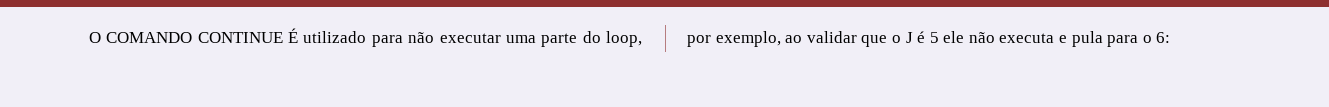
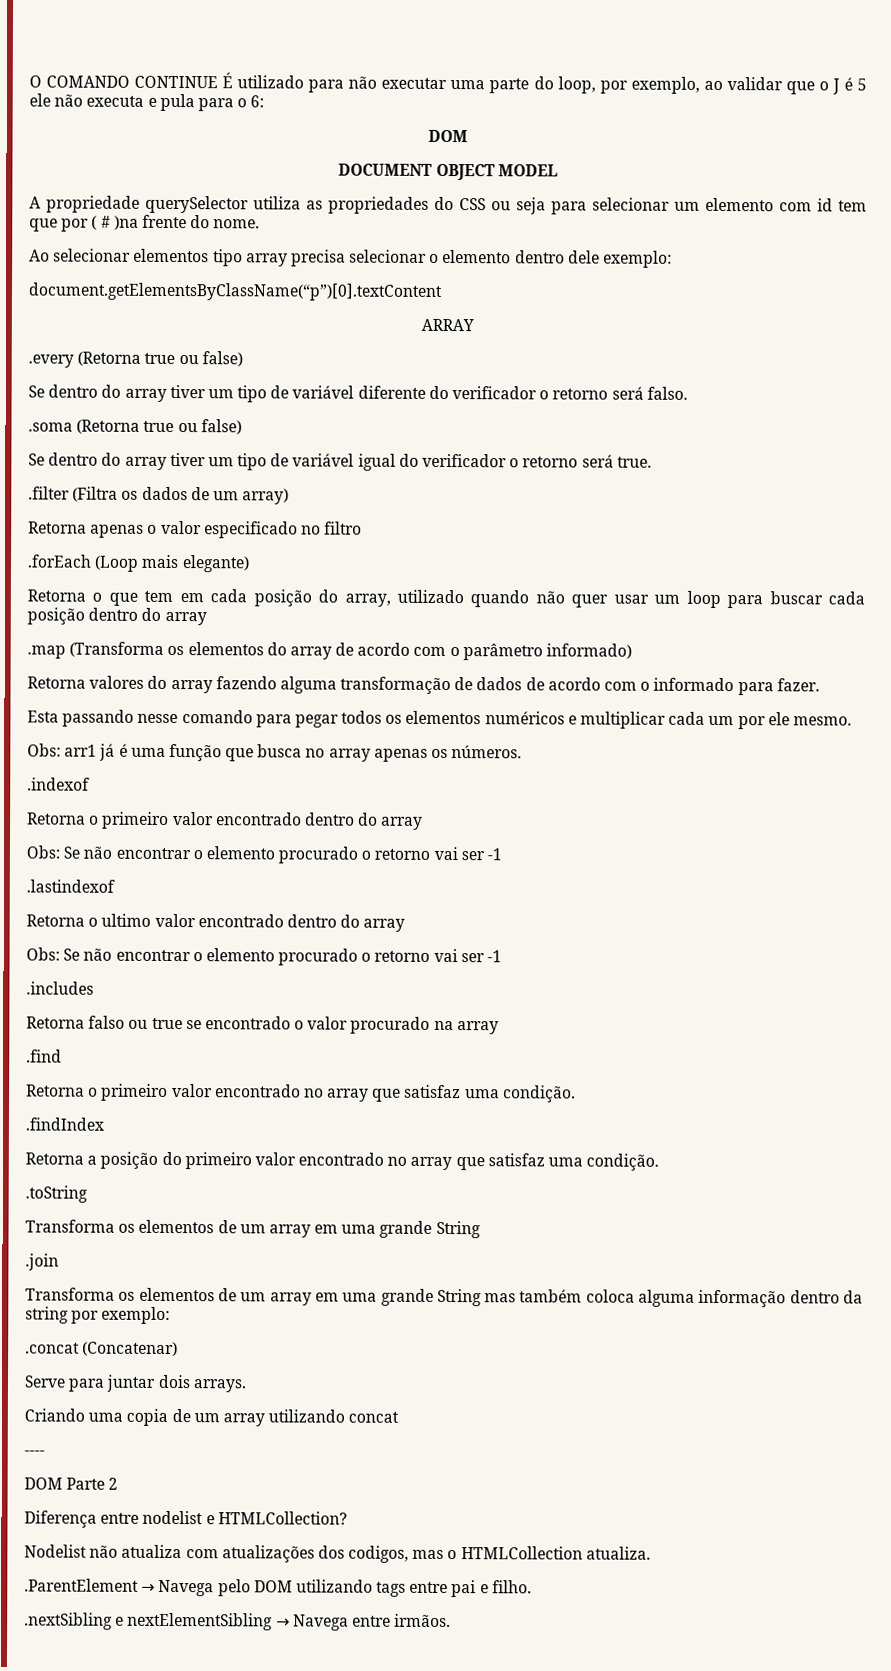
  O COMANDO CONTINUE É utilizado para não executar uma parte do loop, por exemplo, ao validar que o J é 5 ele não executa e pula para o 6:
+ DOM
+ DOCUMENT OBJECT MODEL
+ A propriedade querySelector utiliza as propriedades do CSS ou seja para selecionar um elemento com id tem que por ( # )na frente do nome.
+ Ao selecionar elementos tipo array precisa selecionar o elemento dentro dele exemplo:
+ document.getElementsByClassName(“p”)[0].textContent
+ ARRAY
+ .every (Retorna true ou false)
+ Se dentro do array tiver um tipo de variável diferente do verificador o retorno será falso.
+ .soma (Retorna true ou false)
+ Se dentro do array tiver um tipo de variável igual do verificador o retorno será true.
+ .filter (Filtra os dados de um array)
+ Retorna apenas o valor especificado no filtro
+ .forEach (Loop mais elegante)
+ Retorna o que tem em cada posição do array, utilizado quando não quer usar um loop para buscar cada posição dentro do array
+ .map (Transforma os elementos do array de acordo com o parâmetro informado)
+ Retorna valores do array fazendo alguma transformação de dados de acordo com o informado para fazer.
+ Esta passando nesse comando para pegar todos os elementos numéricos e multiplicar cada um por ele mesmo.
+ Obs: arr1 já é uma função que busca no array apenas os números.
+ .indexof
+ Retorna o primeiro valor encontrado dentro do array
+ Obs: Se não encontrar o elemento procurado o retorno vai ser -1
+ .lastindexof
+ Retorna o ultimo valor encontrado dentro do array
+ Obs: Se não encontrar o elemento procurado o retorno vai ser -1
+ .includes
+ Retorna falso ou true se encontrado o valor procurado na array
+ .find
+ Retorna o primeiro valor encontrado no array que satisfaz uma condição.
+ .findIndex
+ Retorna a posição do primeiro valor encontrado no array que satisfaz uma condição.
+ .toString
+ Transforma os elementos de um array em uma grande String
+ .join
+ Transforma os elementos de um array em uma grande String mas também coloca alguma informação dentro da string por exemplo:
+ .concat (Concatenar)
+ Serve para juntar dois arrays.
+ Criando uma copia de um array utilizando concat
+ ----
+ DOM Parte 2
+ Diferença entre nodelist e HTMLCollection?
+ Nodelist não atualiza com atualizações dos codigos, mas o HTMLCollection atualiza.
+ .ParentElement → Navega pelo DOM utilizando tags entre pai e filho.
+ .nextSibling e nextElementSibling → Navega entre irmãos.

